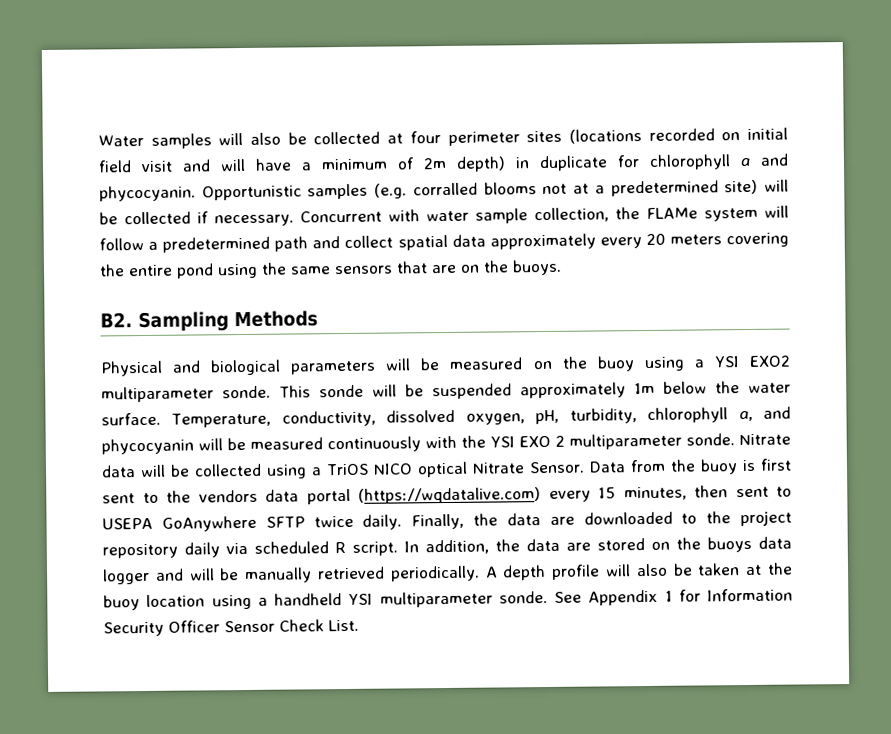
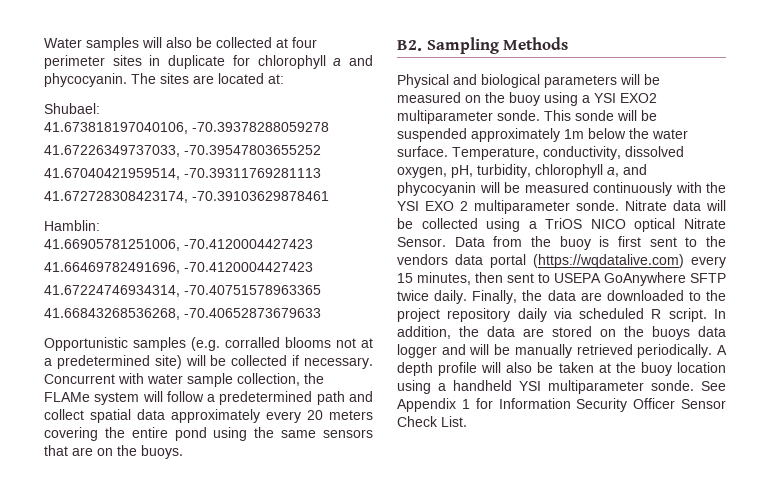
- Water samples will also be collected at four perimeter sites (locations recorded on initial field visit and will have a minimum of 2m depth) in duplicate for chlorophyll a and phycocyanin. Opportunistic samples (e.g. corralled blooms not at a predetermined site) will be collected if necessary.
+ Water samples will also be collected at four perimeter sites in duplicate for chlorophyll a and phycocyanin. The sites are located at:
+ Shubael:
+ 41.673818197040106, -70.39378288059278
+ 41.67226349737033, -70.39547803655252
+ 41.67040421959514, -70.39311769281113
+ 41.672728308423174, -70.39103629878461
+ Hamblin:
+ 41.66905781251006, -70.4120004427423
+ 41.66469782491696, -70.4120004427423
+ 41.67224746934314, -70.40751578963365
+ 41.66843268536268, -70.40652873679633
+ Opportunistic samples (e.g. corralled blooms not at a predetermined site) will be collected if necessary.

